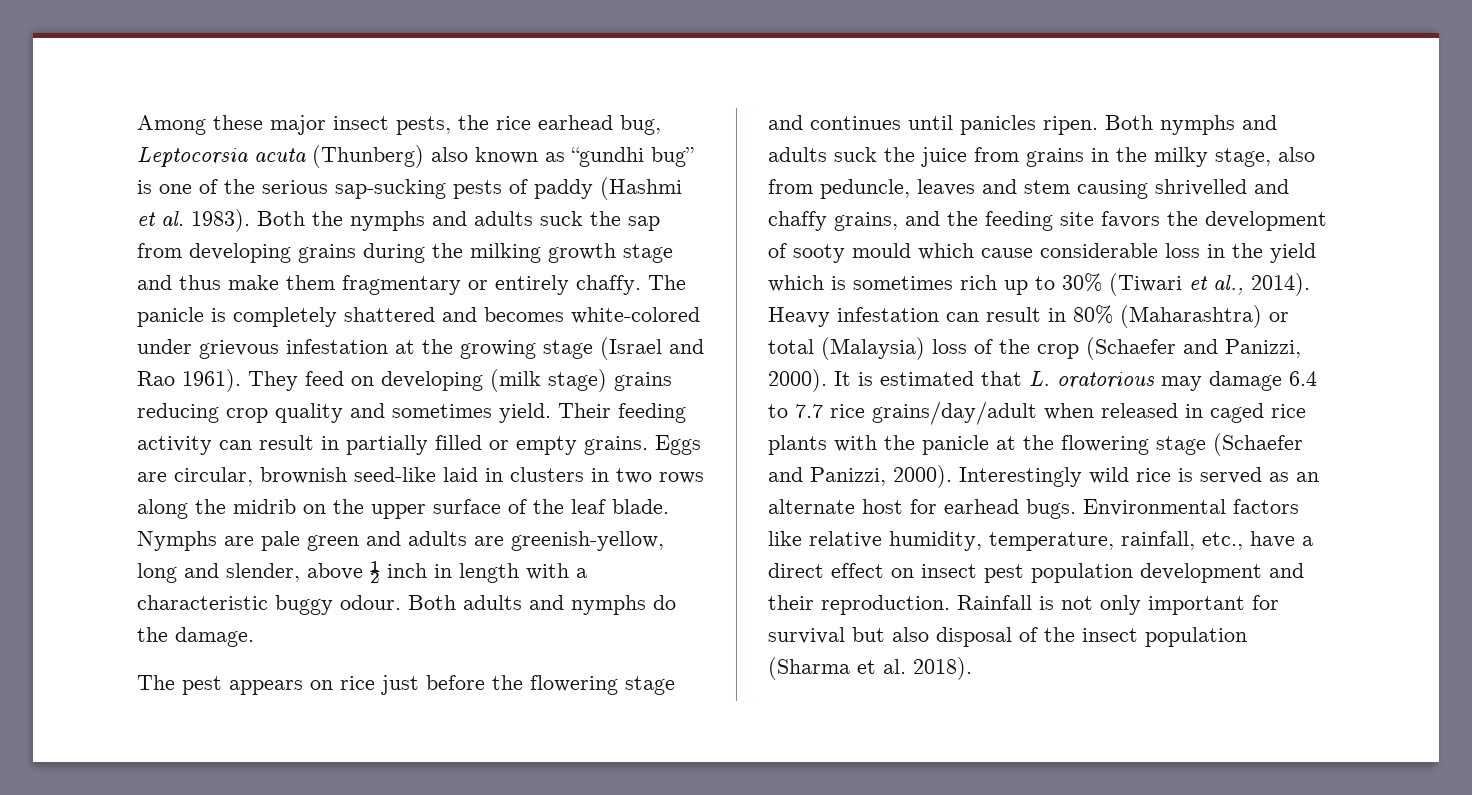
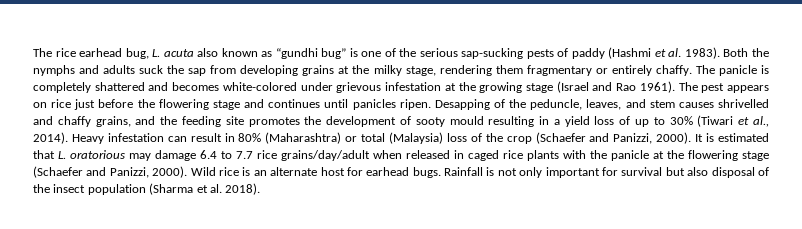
- Among these major insect pests, the rice earhead bug, Leptocorsia acuta (Thunberg) also known as “gundhi bug” is one of the serious sap-sucking pests of paddy (Hashmi et al. 1983).
+ The rice earhead bug, L. acuta also known as “gundhi bug” is one of the serious sap-sucking pests of paddy (Hashmi et al. 1983).
- Both the nymphs and adults suck the sap from developing grains during the milking growth stage and thus make them fragmentary or entirely chaffy.
+ Both the nymphs and adults suck the sap from developing grains at the milky stage, rendering them fragmentary or entirely chaffy.
- The panicle is completely shattered and becomes white-colored under grievous infestation at the growing stage (Israel and Rao 1961). They feed on developing (milk stage) grains reducing crop quality and sometimes yield. Their feeding activity can result in partially filled or empty grains. Eggs are circular, brownish seed-like laid in clusters in two rows along the midrib on the upper surface of the leaf blade. Nymphs are pale green and adults are greenish-yellow, long and slender, above ½ inch in length with a characteristic buggy odour. Both adults and nymphs do the damage.
- The pest appears on rice just before the flowering stage and continues until panicles ripen.
+ The panicle is completely shattered and becomes white-colored under grievous infestation at the growing stage (Israel and Rao 1961). The pest appears on rice just before the flowering stage and continues until panicles ripen.
- Both nymphs and adults suck the juice from grains in the milky stage, also from peduncle, leaves and stem causing shrivelled and chaffy grains, and the feeding site favors the development of sooty mould which cause considerable loss in the yield which is sometimes rich up to 30% (Tiwari et al., 2014).
+ Desapping of the peduncle, leaves, and stem causes shrivelled and chaffy grains, and the feeding site promotes the development of sooty mould resulting in a yield loss of up to 30% (Tiwari et al., 2014).
- Interestingly wild rice is served as an alternate host for earhead bugs.
+ Wild rice is an alternate host for earhead bugs.
- Environmental factors like relative humidity, temperature, rainfall, etc., have a direct effect on insect pest population development and their reproduction.

